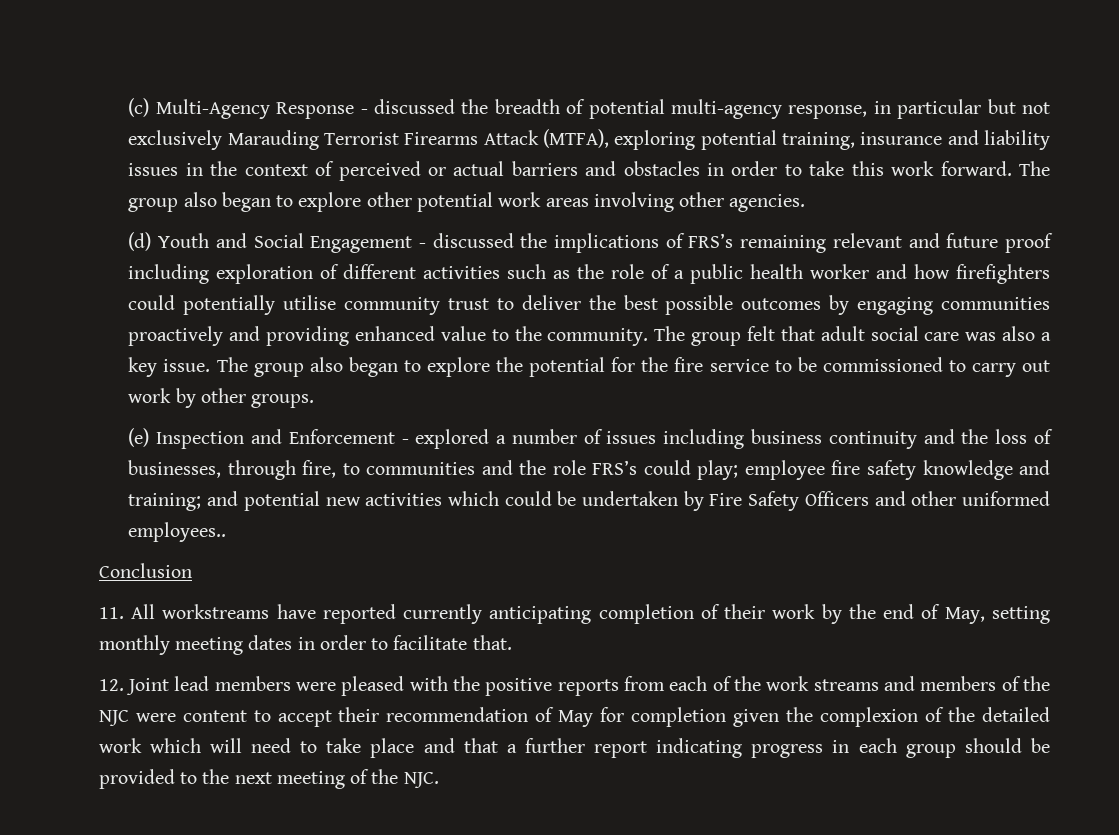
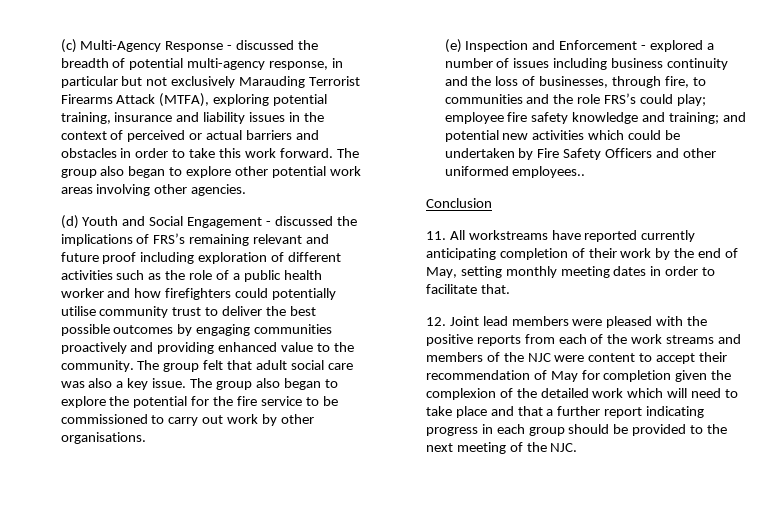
- The group also began to explore the potential for the fire service to be commissioned to carry out work by other groups.
+ The group also began to explore the potential for the fire service to be commissioned to carry out work by other organisations.

